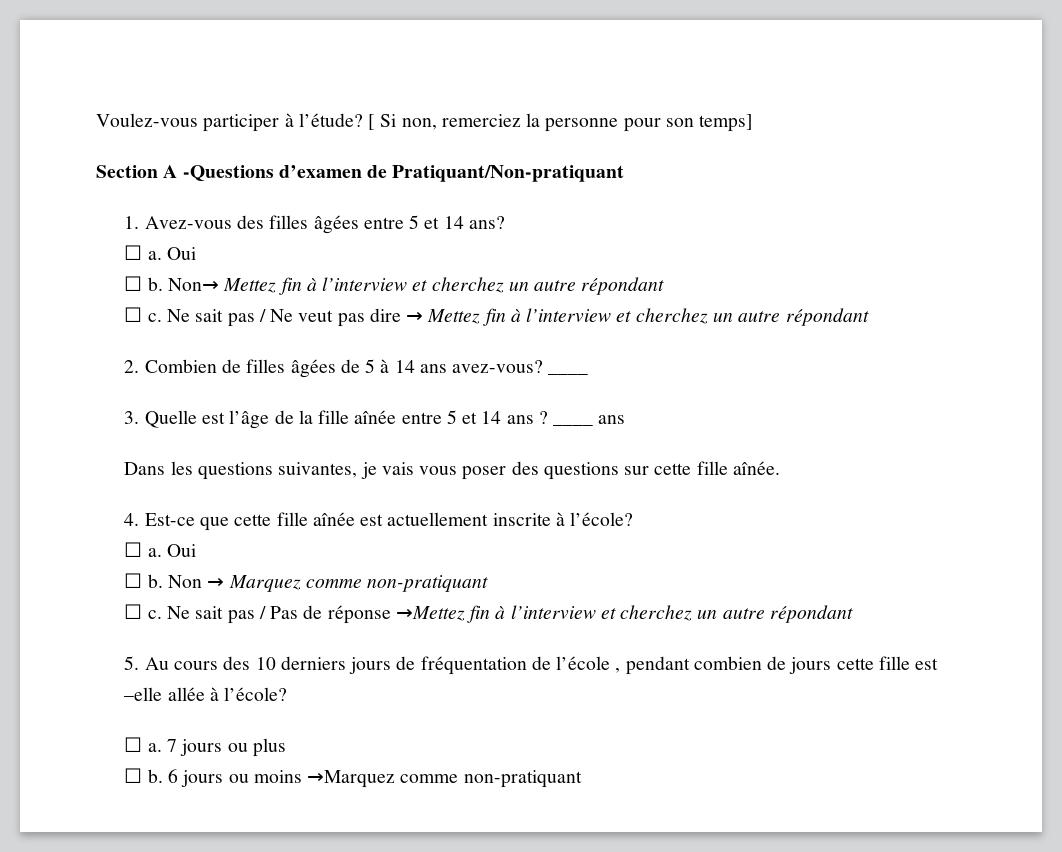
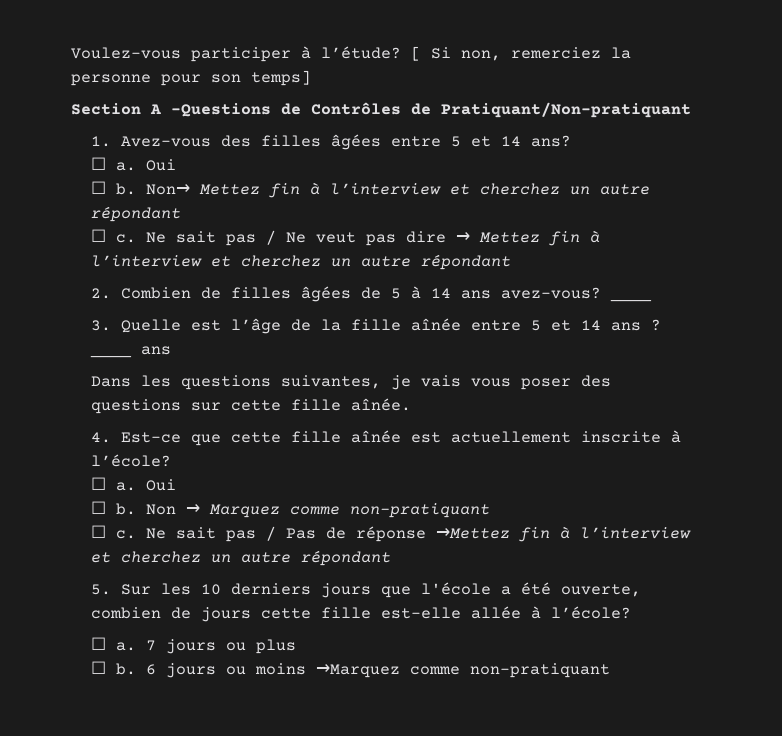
- Section A -Questions d’examen de Pratiquant/Non-pratiquant
+ Section A -Questions de Contrôles de Pratiquant/Non-pratiquant
- 5. Au cours des 10 derniers jours de fréquentation de l’école , pendant combien de jours cette fille est –elle allée à l’école?
+ 5. Sur les 10 derniers jours que l'école a été ouverte, combien de jours cette fille est–elle allée à l’école?

